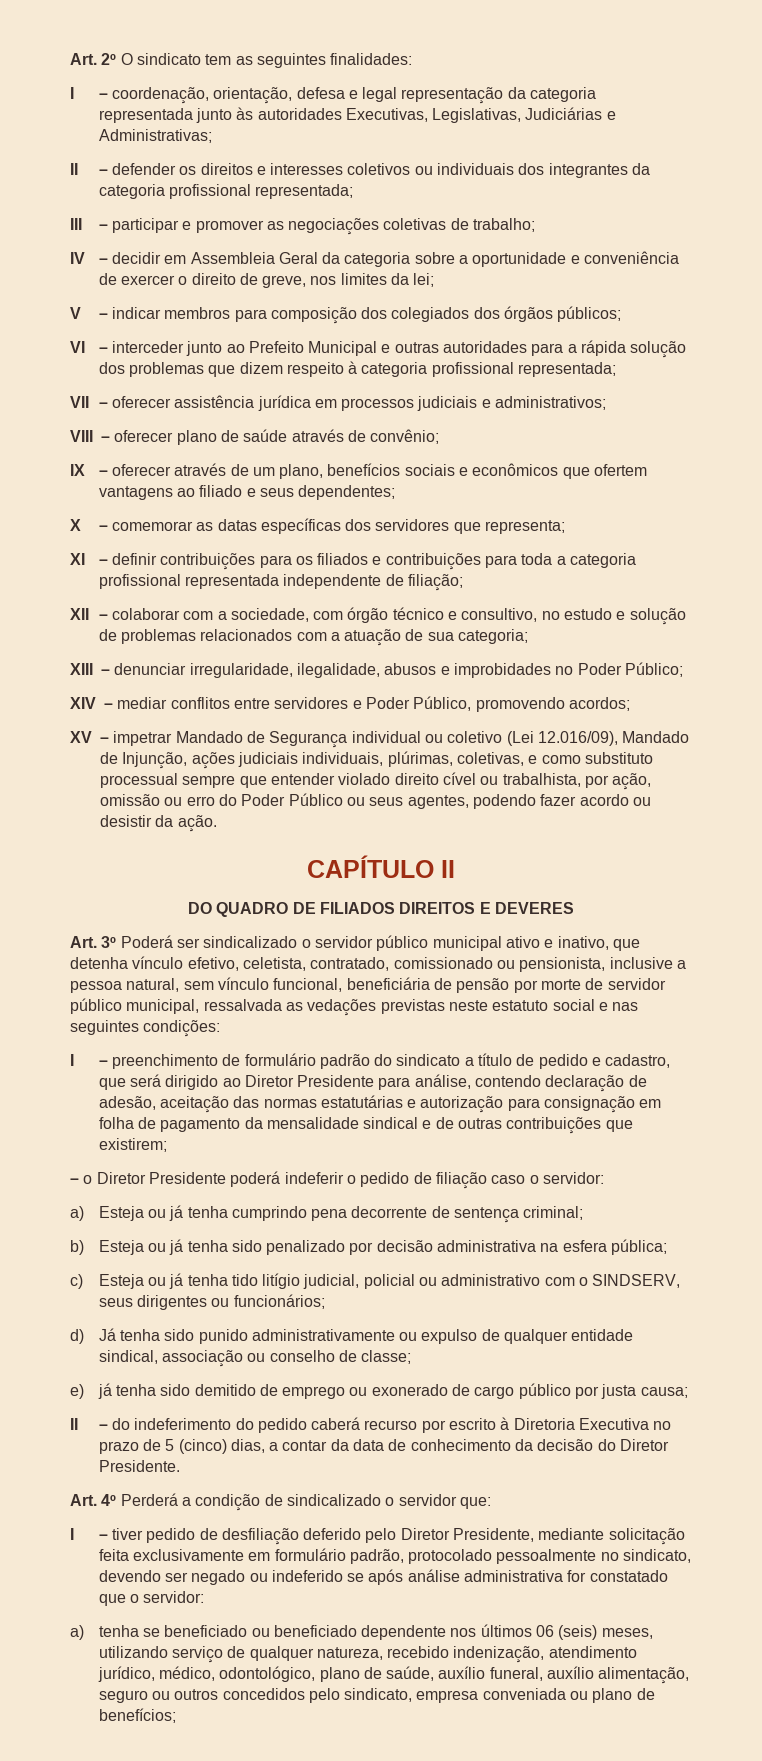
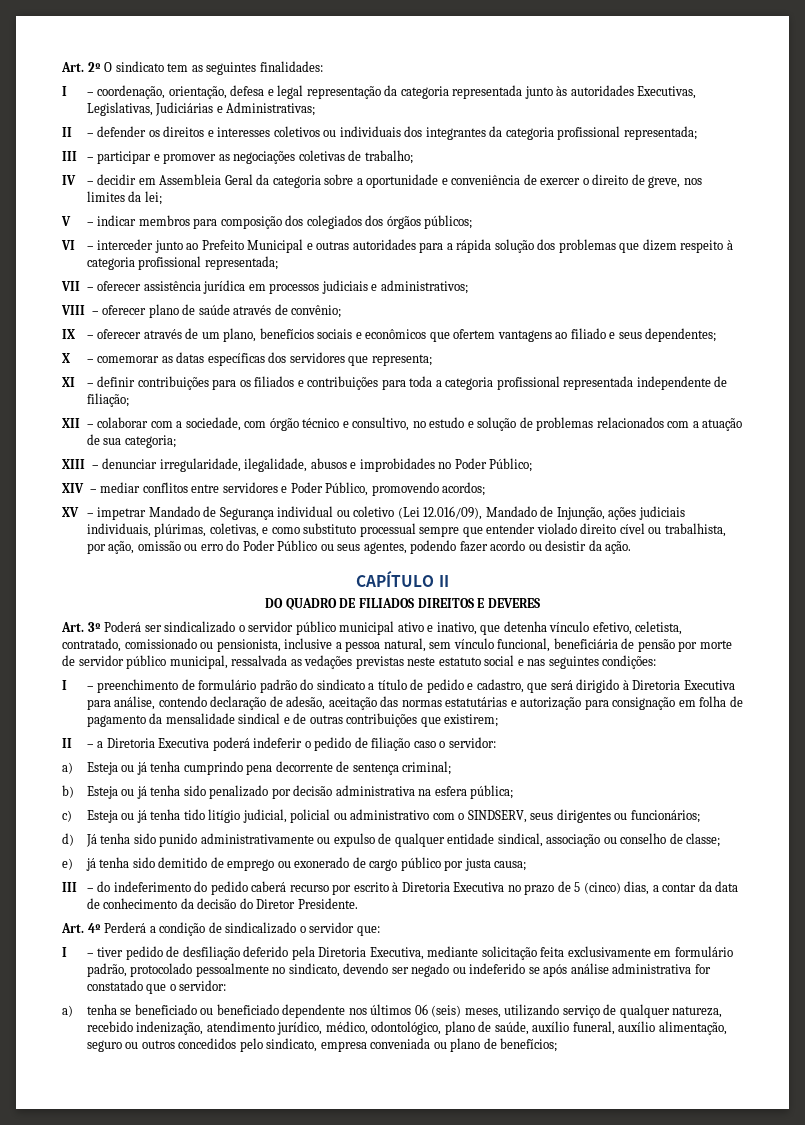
- I – preenchimento de formulário padrão do sindicato a título de pedido e cadastro, que será dirigido ao Diretor Presidente para análise, contendo declaração de adesão, aceitação das normas estatutárias e autorização para consignação em folha de pagamento da mensalidade sindical e de outras contribuições que existirem;
+ I – preenchimento de formulário padrão do sindicato a título de pedido e cadastro, que será dirigido à Diretoria Executiva para análise, contendo declaração de adesão, aceitação das normas estatutárias e autorização para consignação em folha de pagamento da mensalidade sindical e de outras contribuições que existirem;
- – o Diretor Presidente poderá indeferir o pedido de filiação caso o servidor:
+ II – a Diretoria Executiva poderá indeferir o pedido de filiação caso o servidor:
- II – do indeferimento do pedido caberá recurso por escrito à Diretoria Executiva no prazo de 5 (cinco) dias, a contar da data de conhecimento da decisão do Diretor Presidente.
+ III – do indeferimento do pedido caberá recurso por escrito à Diretoria Executiva no prazo de 5 (cinco) dias, a contar da data de conhecimento da decisão do Diretor Presidente.
- I – tiver pedido de desfiliação deferido pelo Diretor Presidente, mediante solicitação feita exclusivamente em formulário padrão, protocolado pessoalmente no sindicato, devendo ser negado ou indeferido se após análise administrativa for constatado que o servidor:
+ I – tiver pedido de desfiliação deferido pela Diretoria Executiva, mediante solicitação feita exclusivamente em formulário padrão, protocolado pessoalmente no sindicato, devendo ser negado ou indeferido se após análise administrativa for constatado que o servidor:

